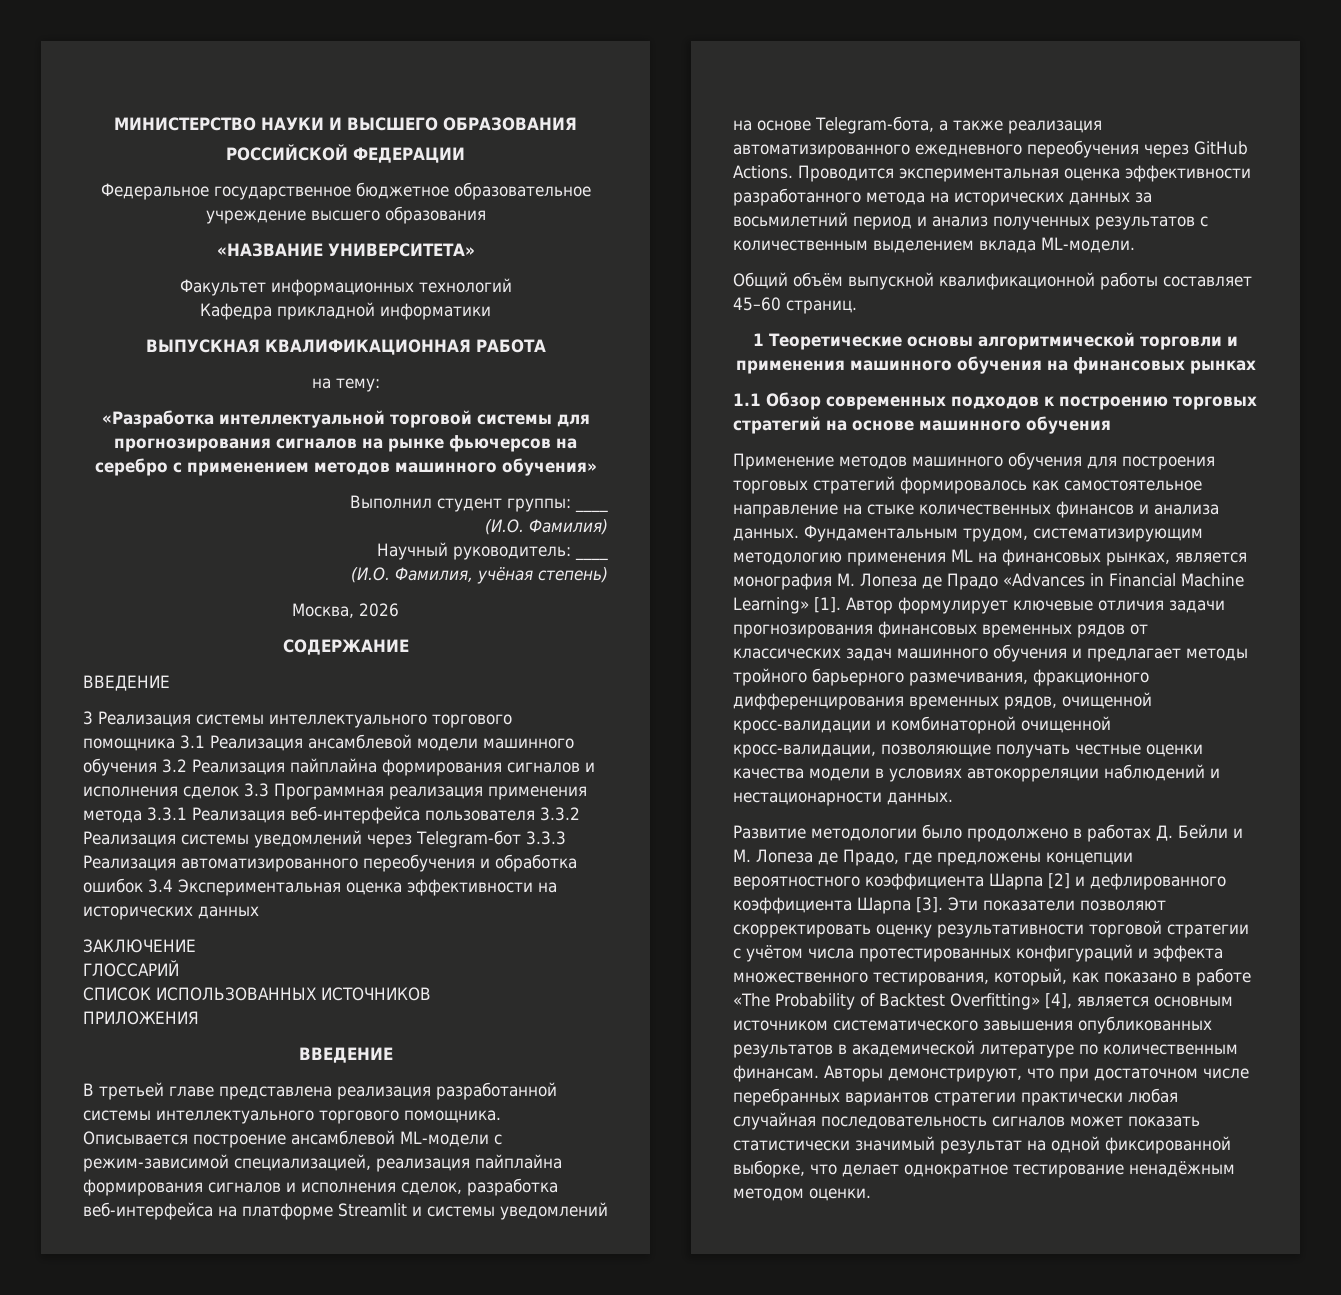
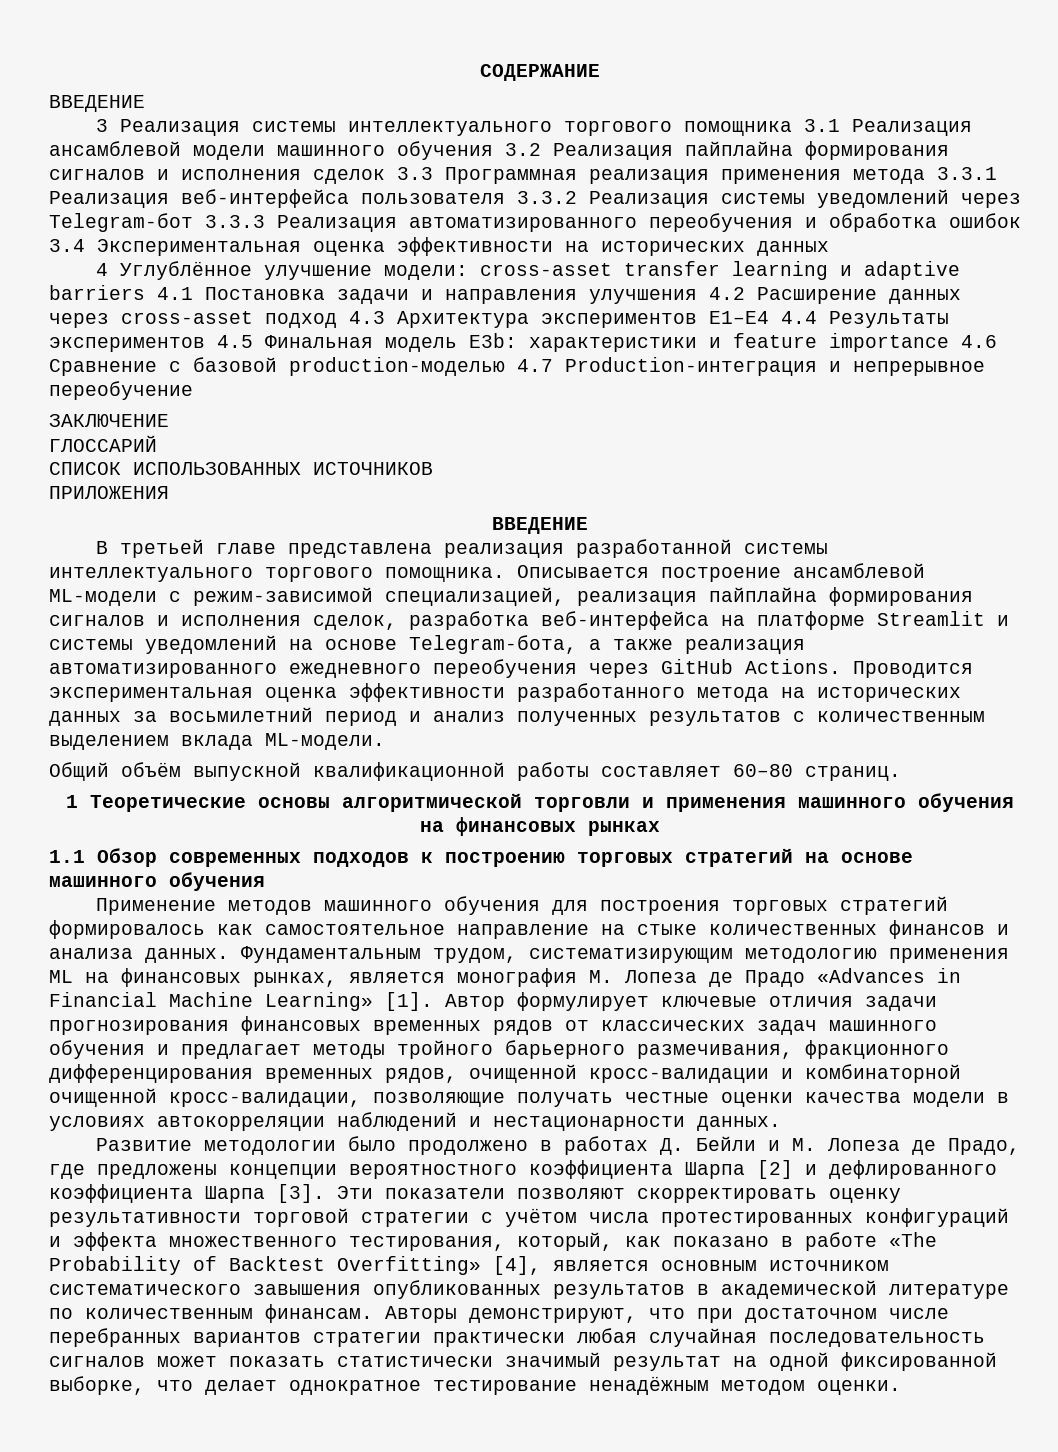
- МИНИСТЕРСТВО НАУКИ И ВЫСШЕГО ОБРАЗОВАНИЯ
- РОССИЙСКОЙ ФЕДЕРАЦИИ
- Федеральное государственное бюджетное образовательное учреждение высшего образования
- «НАЗВАНИЕ УНИВЕРСИТЕТА»
- Факультет информационных технологий
- Кафедра прикладной информатики
- ВЫПУСКНАЯ КВАЛИФИКАЦИОННАЯ РАБОТА
- на тему:
- «Разработка интеллектуальной торговой системы для прогнозирования сигналов на рынке фьючерсов на серебро с применением методов машинного обучения»
- Выполнил студент группы: ____
- (И.О. Фамилия)
- Научный руководитель: ____
- (И.О. Фамилия, учёная степень)
- Москва, 2026
+ 4 Углублённое улучшение модели: cross-asset transfer learning и adaptive barriers 4.1 Постановка задачи и направления улучшения 4.2 Расширение данных через cross-asset подход 4.3 Архитектура экспериментов E1–E4 4.4 Результаты экспериментов 4.5 Финальная модель E3b: характеристики и feature importance 4.6 Сравнение с базовой production-моделью 4.7 Production-интеграция и непрерывное переобучение
- Общий объём выпускной квалификационной работы составляет 45–60 страниц.
+ Общий объём выпускной квалификационной работы составляет 60–80 страниц.

